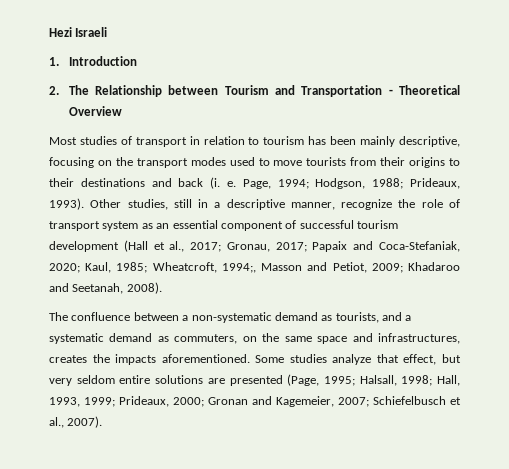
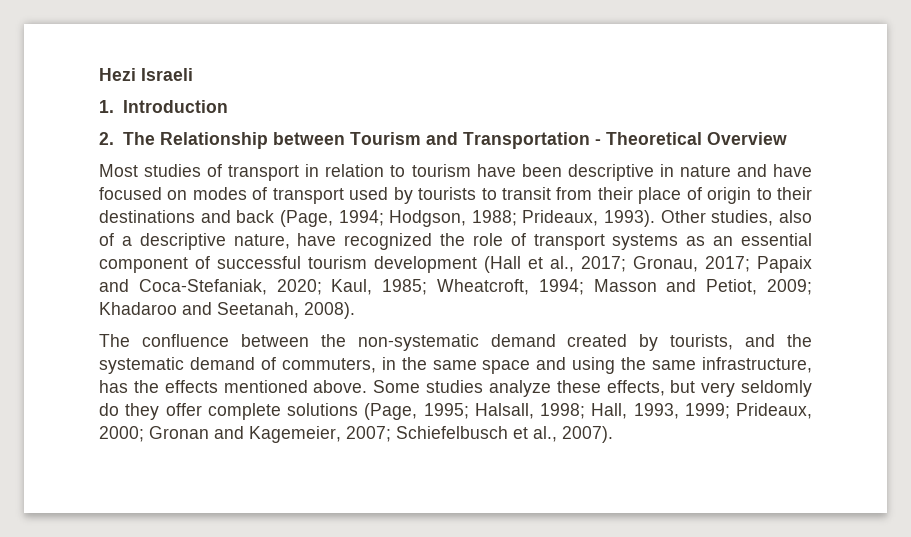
- Most studies of transport in relation to tourism has been mainly descriptive, focusing on the transport modes used to move tourists from their origins to their destinations and back (i. e. Page, 1994; Hodgson, 1988; Prideaux, 1993).
+ Most studies of transport in relation to tourism have been descriptive in nature and have focused on modes of transport used by tourists to transit from their place of origin to their destinations and back (Page, 1994; Hodgson, 1988; Prideaux, 1993).
- Other studies, still in a descriptive manner, recognize the role of transport system as an essential component of successful tourism development (Hall et al., 2017; Gronau, 2017; Papaix and Coca-Stefaniak, 2020; Kaul, 1985; Wheatcroft, 1994;, Masson and Petiot, 2009; Khadaroo and Seetanah, 2008).
+ Other studies, also of a descriptive nature, have recognized the role of transport systems as an essential component of successful tourism development (Hall et al., 2017; Gronau, 2017; Papaix and Coca-Stefaniak, 2020; Kaul, 1985; Wheatcroft, 1994; Masson and Petiot, 2009; Khadaroo and Seetanah, 2008).
- The confluence between a non-systematic demand as tourists, and a systematic demand as commuters, on the same space and infrastructures, creates the impacts aforementioned. Some studies analyze that effect, but very seldom entire solutions are presented (Page, 1995; Halsall, 1998; Hall, 1993, 1999; Prideaux, 2000; Gronan and Kagemeier, 2007; Schiefelbusch et al., 2007).
+ The confluence between the non-systematic demand created by tourists, and the systematic demand of commuters, in the same space and using the same infrastructure, has the effects mentioned above. Some studies analyze these effects, but very seldomly do they offer complete solutions (Page, 1995; Halsall, 1998; Hall, 1993, 1999; Prideaux, 2000; Gronan and Kagemeier, 2007; Schiefelbusch et al., 2007).

